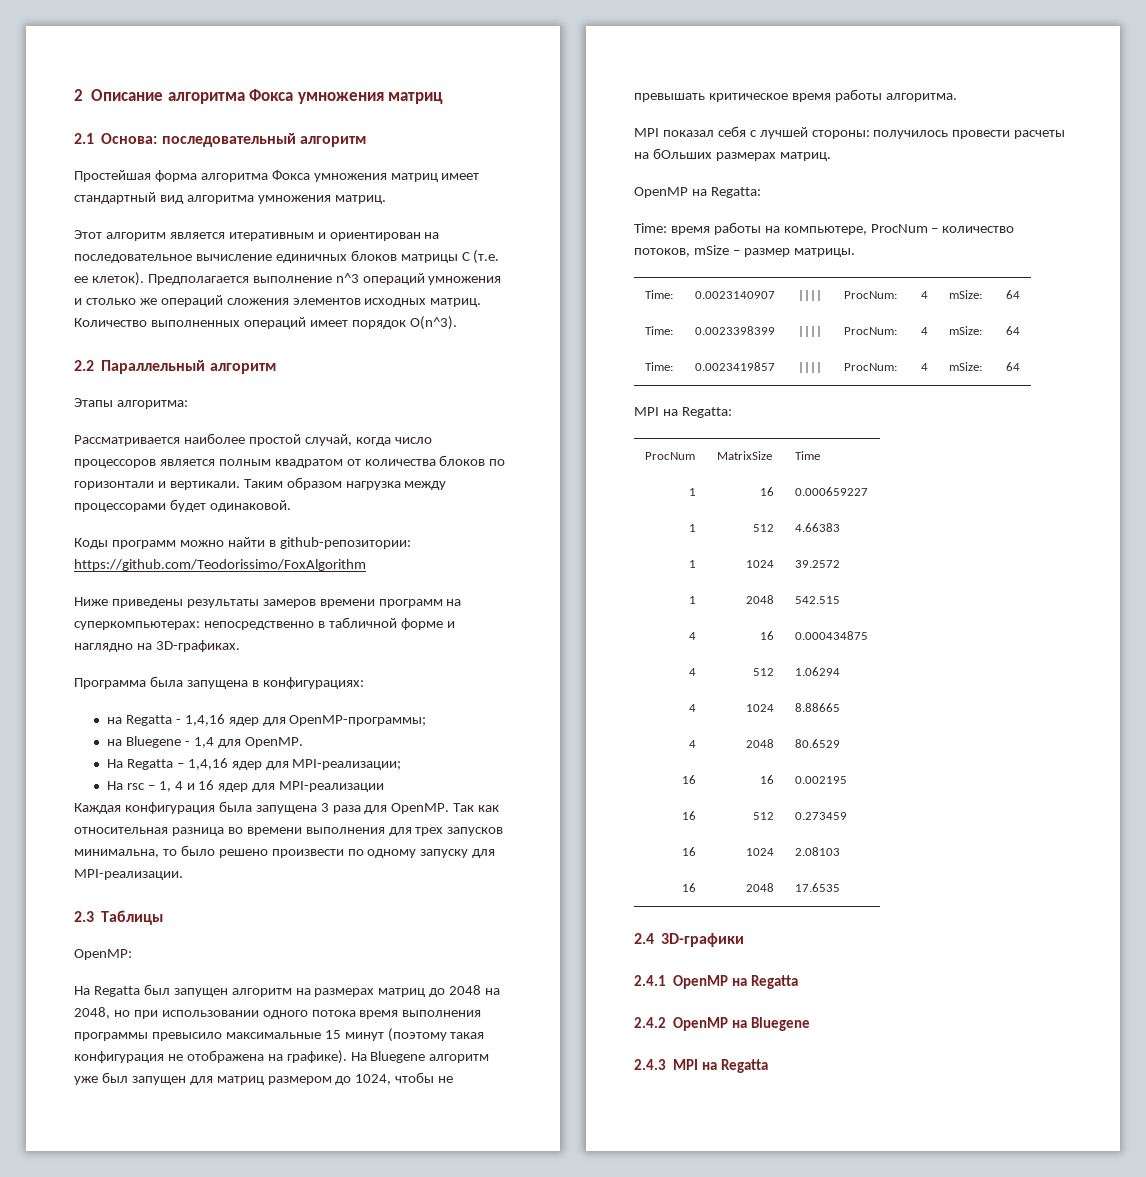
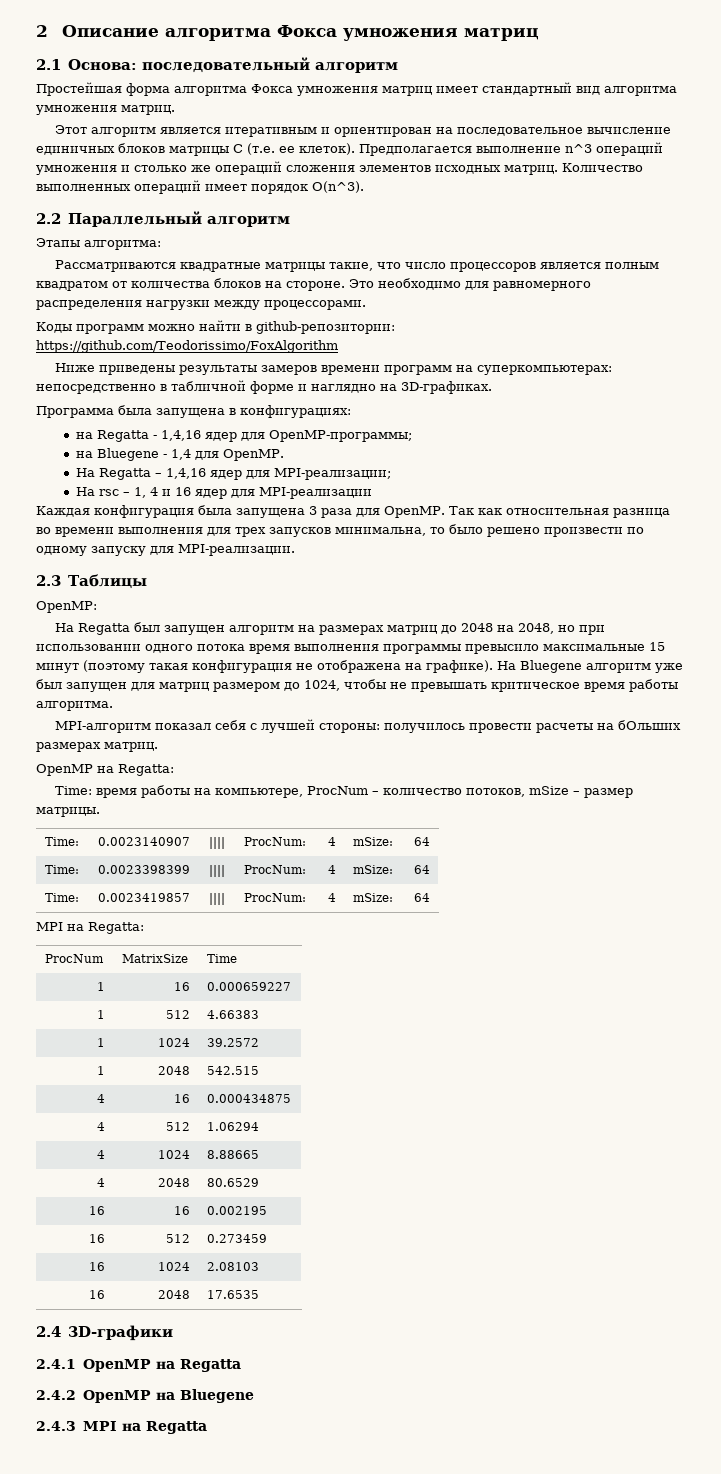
- Рассматривается наиболее простой случай, когда число процессоров является полным квадратом от количества блоков по горизонтали и вертикали. Таким образом нагрузка между процессорами будет одинаковой.
+ Рассматриваются квадратные матрицы такие, что число процессоров является полным квадратом от количества блоков на стороне. Это необходимо для равномерного распределения нагрузки между процессорами.
- MPI показал себя с лучшей стороны: получилось провести расчеты на бОльших размерах матриц.
+ MPI-алгоритм показал себя с лучшей стороны: получилось провести расчеты на бОльших размерах матриц.

